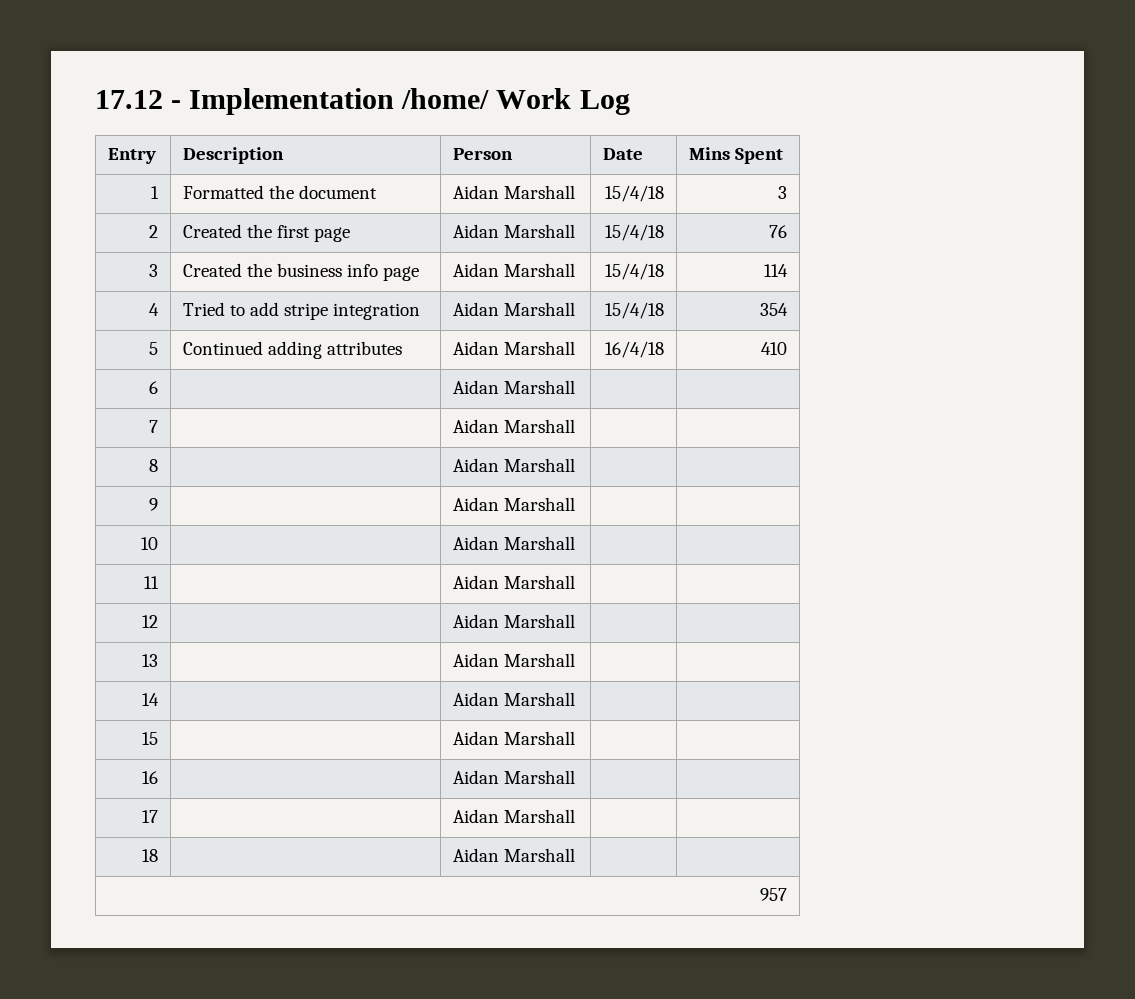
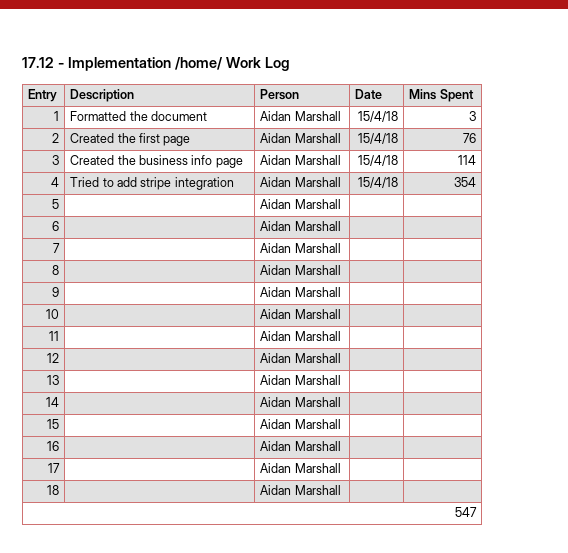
- 5 | Continued adding attributes | Aidan Marshall | 16/4/18 | 410
+ 5 | | Aidan Marshall | |
- 957
+ 547

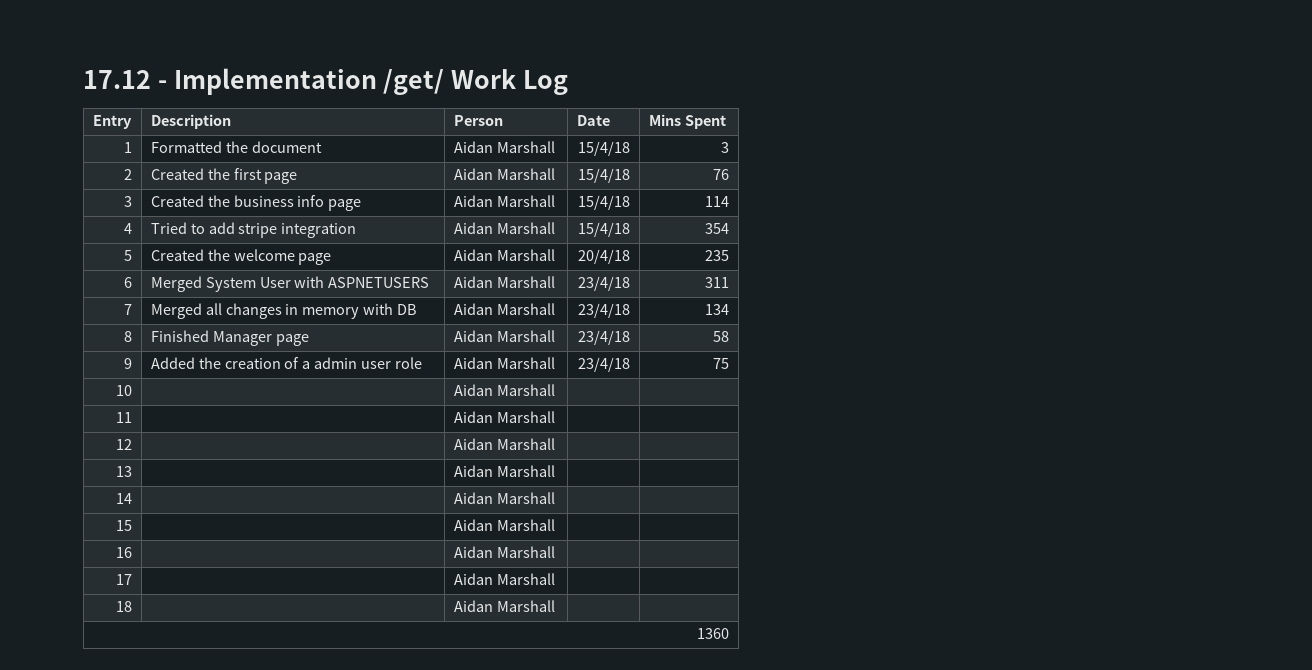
- 17.12 - Implementation /home/ Work Log
+ 17.12 - Implementation /get/ Work Log
- 5 | | Aidan Marshall | |
+ 5 | Created the welcome page | Aidan Marshall | 20/4/18 | 235
- 6 | | Aidan Marshall | |
+ 6 | Merged System User with ASPNETUSERS | Aidan Marshall | 23/4/18 | 311
- 7 | | Aidan Marshall | |
+ 7 | Merged all changes in memory with DB | Aidan Marshall | 23/4/18 | 134
- 8 | | Aidan Marshall | |
+ 8 | Finished Manager page | Aidan Marshall | 23/4/18 | 58
- 9 | | Aidan Marshall | |
+ 9 | Added the creation of a admin user role | Aidan Marshall | 23/4/18 | 75
- 547
+ 1360

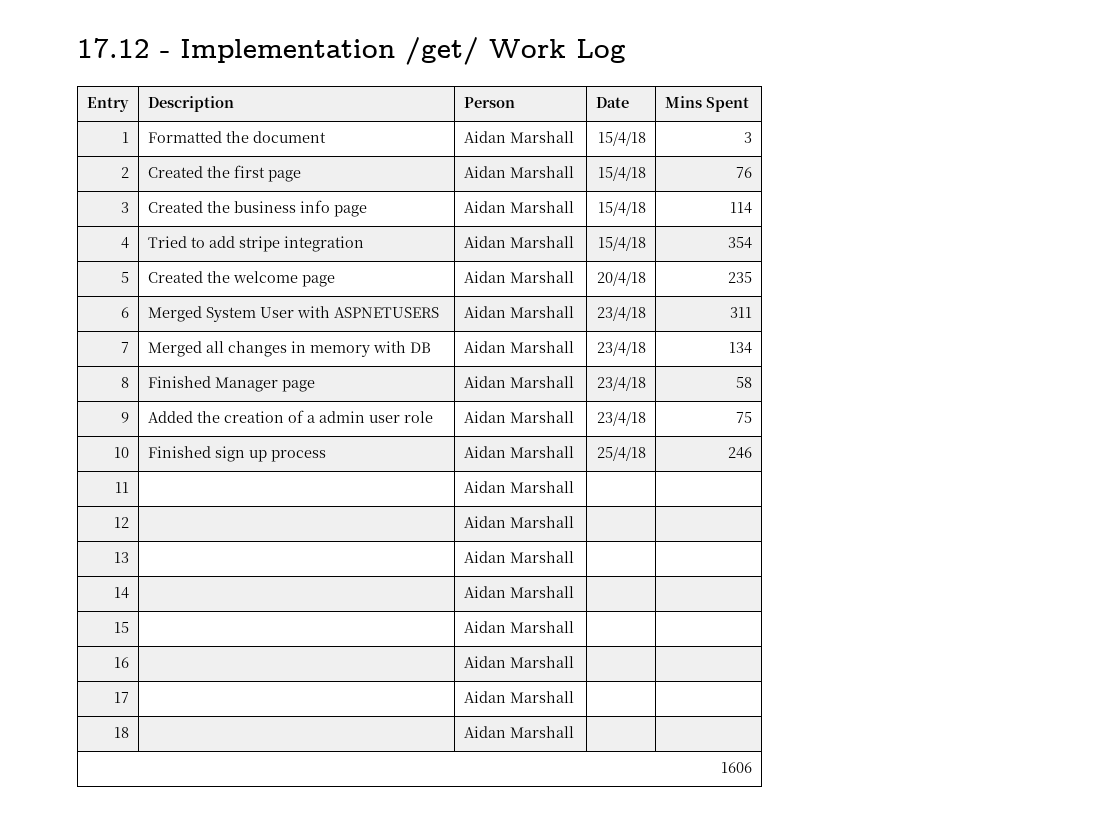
- 10 | | Aidan Marshall | |
+ 10 | Finished sign up process | Aidan Marshall | 25/4/18 | 246
- 1360
+ 1606

